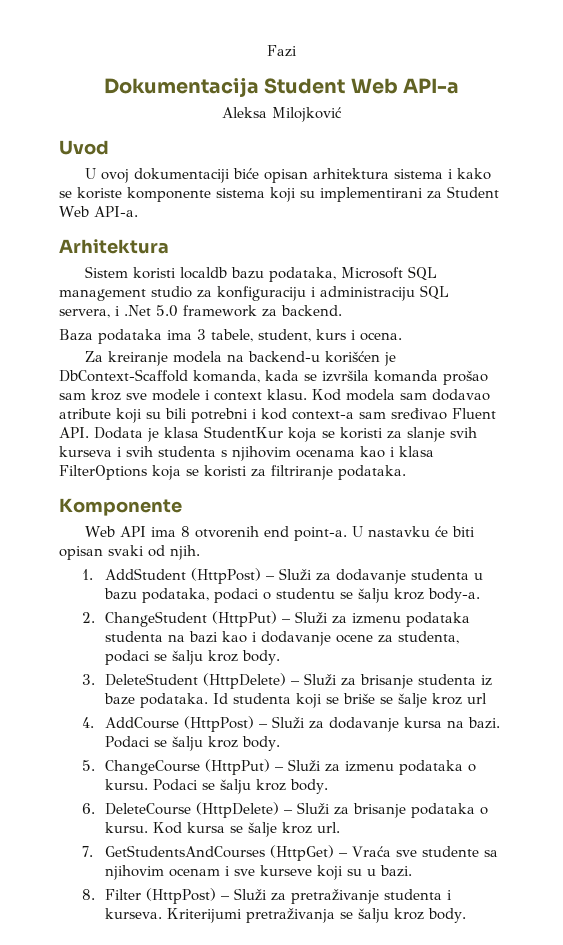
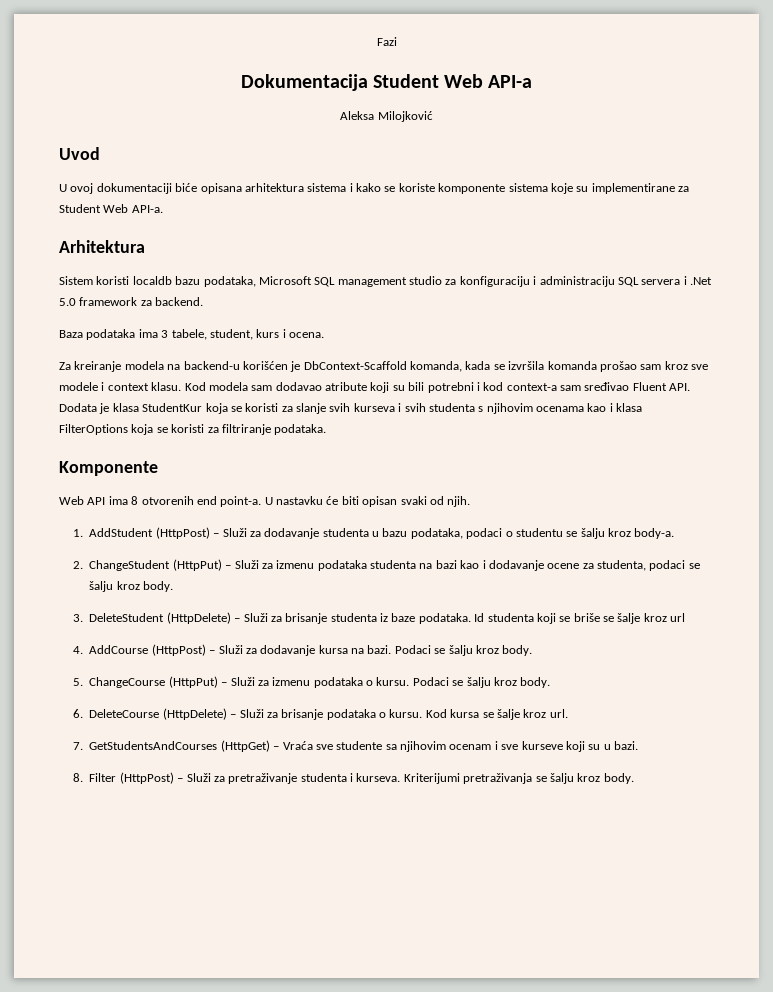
- U ovoj dokumentaciji biće opisan arhitektura sistema i kako se koriste komponente sistema koji su implementirani za Student Web API-a.
+ U ovoj dokumentaciji biće opisana arhitektura sistema i kako se koriste komponente sistema koje su implementirane za Student Web API-a.
- Sistem koristi localdb bazu podataka, Microsoft SQL management studio za konfiguraciju i administraciju SQL servera, i .Net 5.0 framework za backend.
+ Sistem koristi localdb bazu podataka, Microsoft SQL management studio za konfiguraciju i administraciju SQL servera i .Net 5.0 framework za backend.

